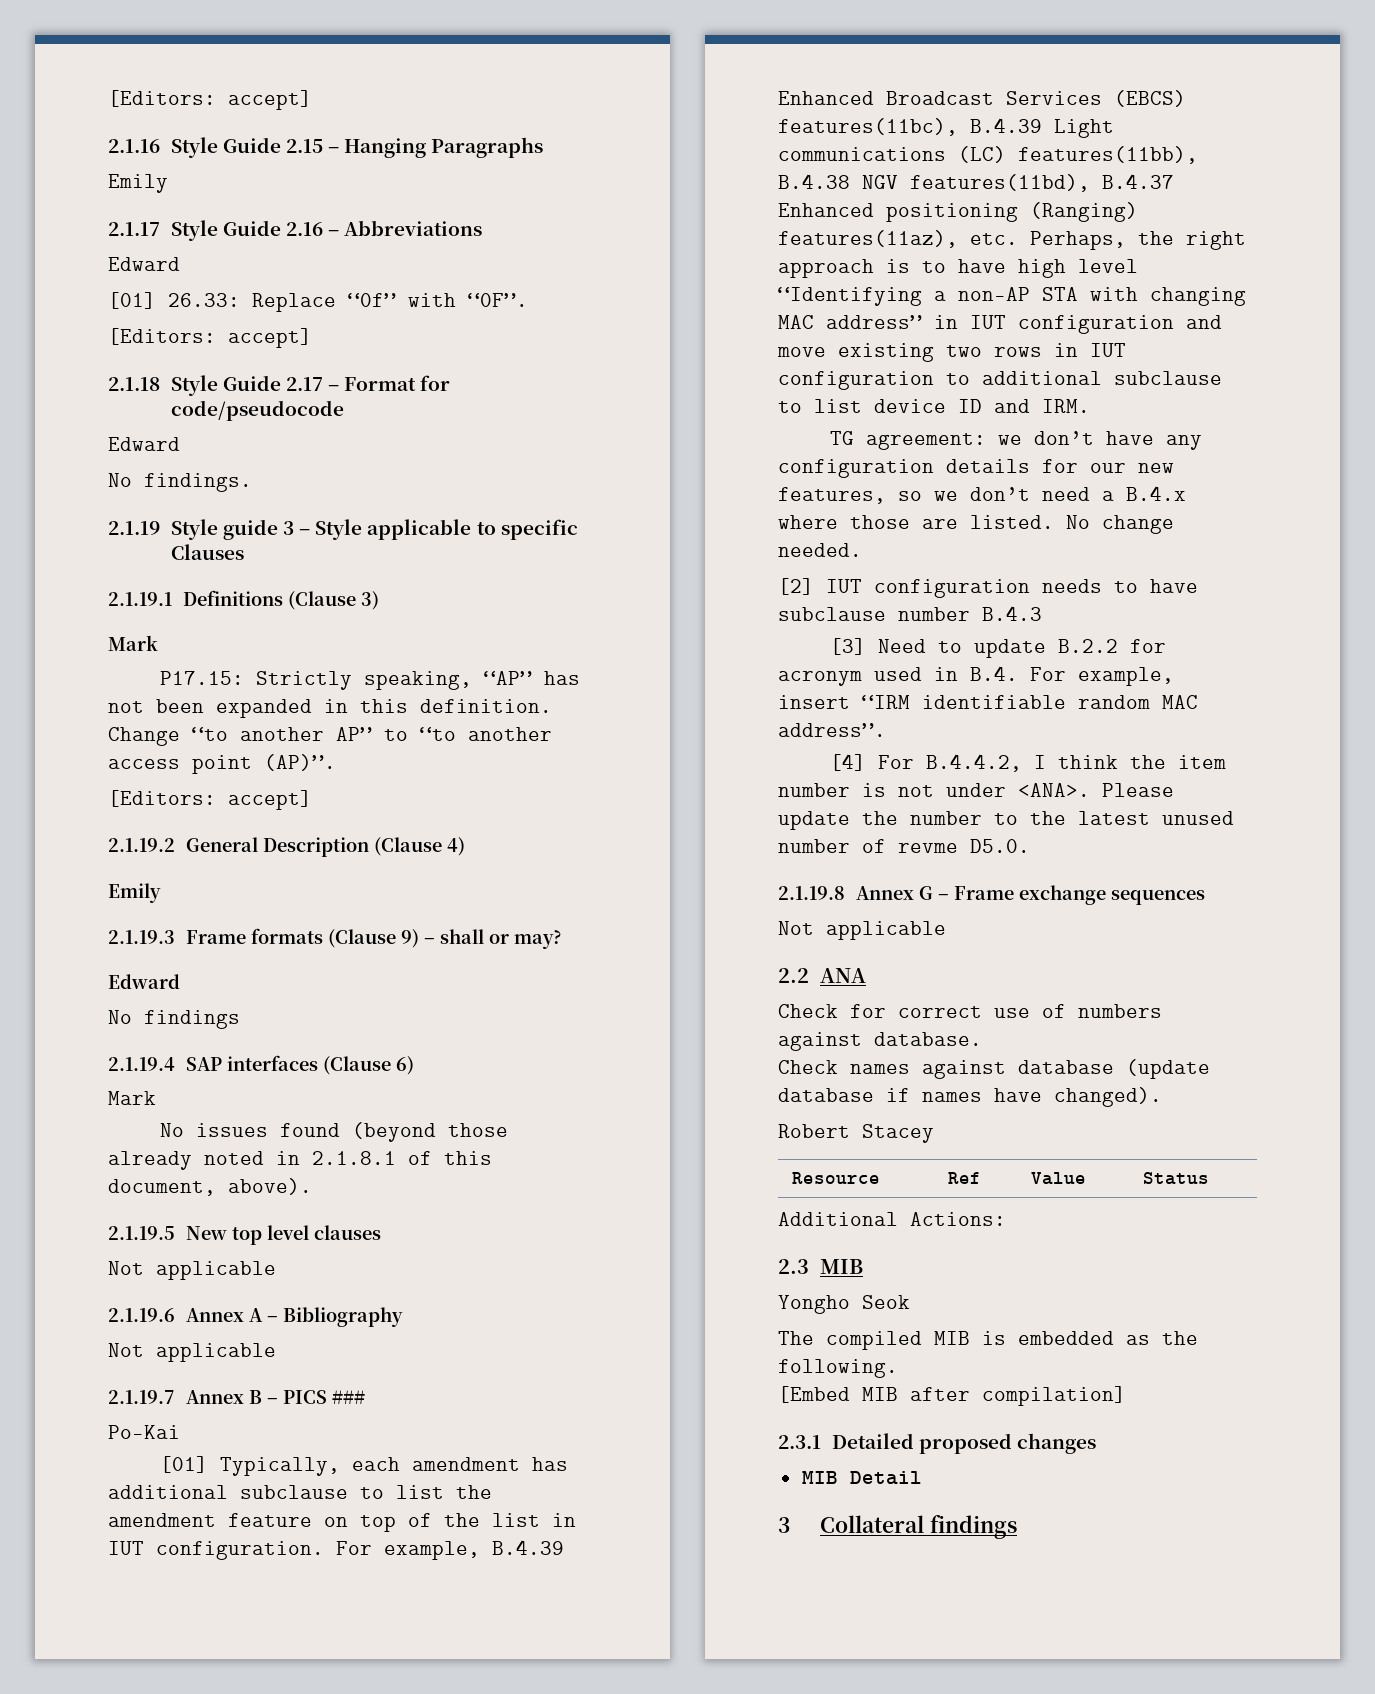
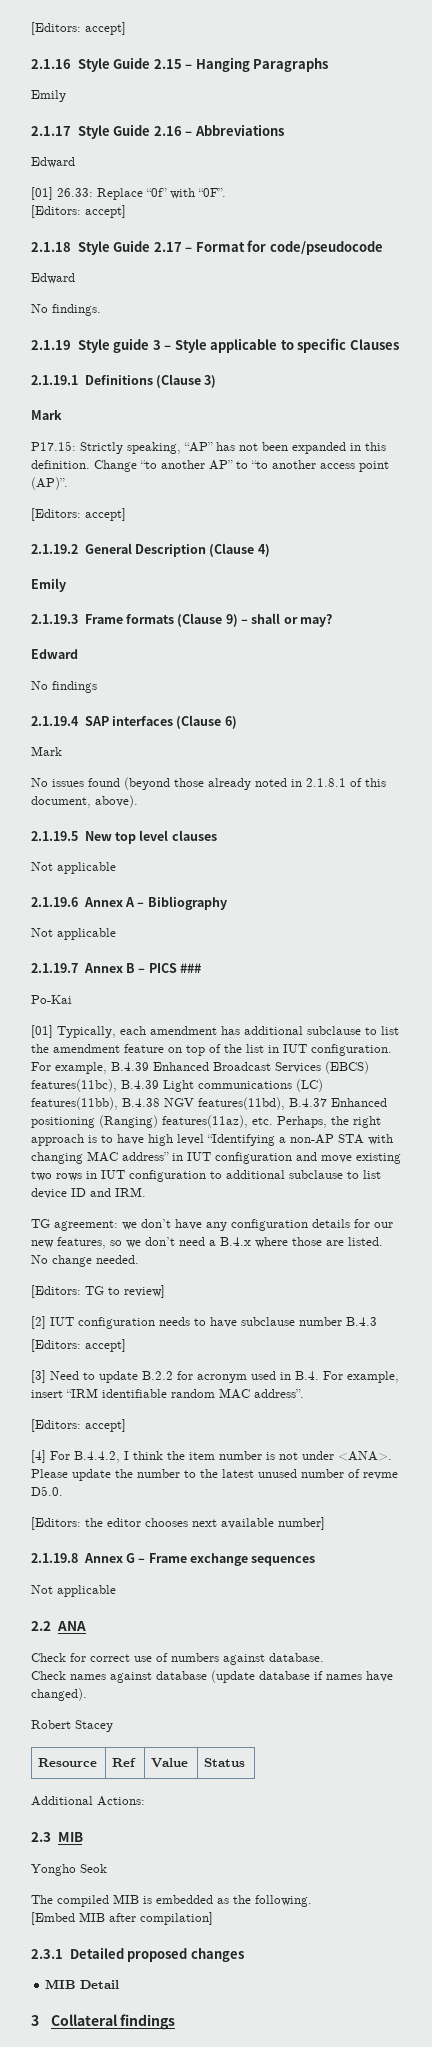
+ [Editors: TG to review]
  [2] IUT configuration needs to have subclause number B.4.3
+ [Editors: accept]
  [3] Need to update B.2.2 for acronym used in B.4. For example, insert “IRM identifiable random MAC address”.
+ [Editors: accept]
+ [Editors: the editor chooses next available number]

